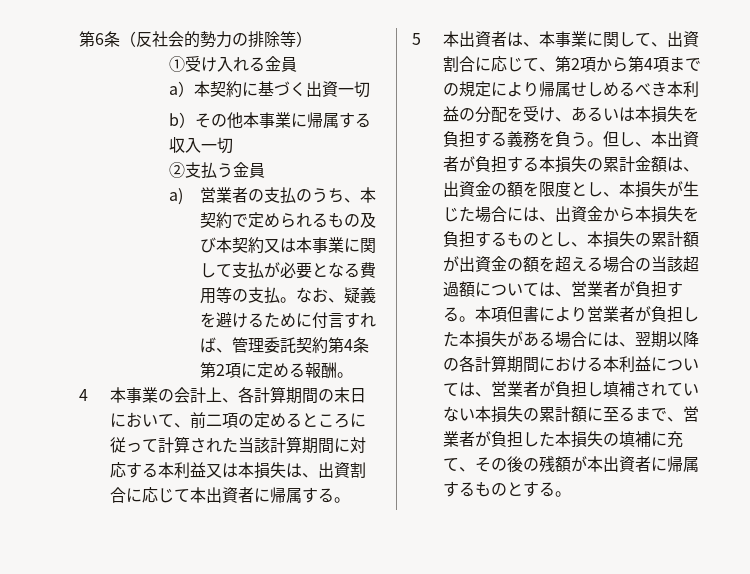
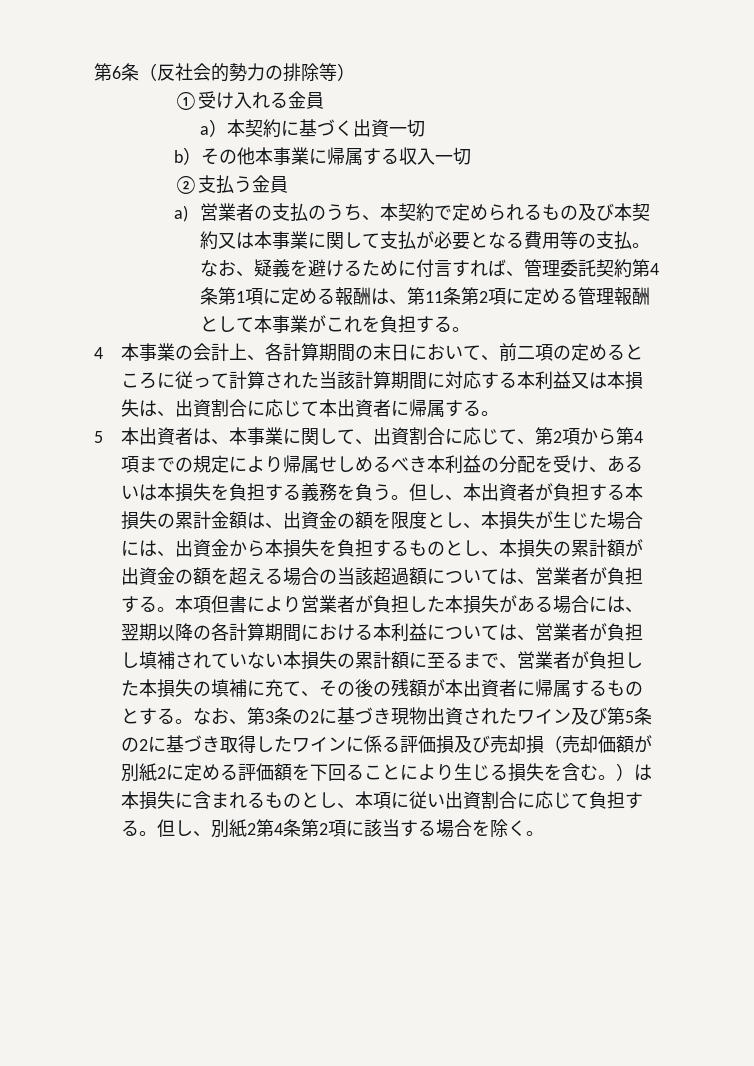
- なお、疑義を避けるために付言すれば、管理委託契約第4条第2項に定める報酬。
+ なお、疑義を避けるために付言すれば、管理委託契約第4条第1項に定める報酬は、第11条第2項に定める管理報酬として本事業がこれを負担する。
+ なお、第3条の2に基づき現物出資されたワイン及び第5条の2に基づき取得したワインに係る評価損及び売却損（売却価額が別紙2に定める評価額を下回ることにより生じる損失を含む。）は本損失に含まれるものとし、本項に従い出資割合に応じて負担する。但し、別紙2第4条第2項に該当する場合を除く。

